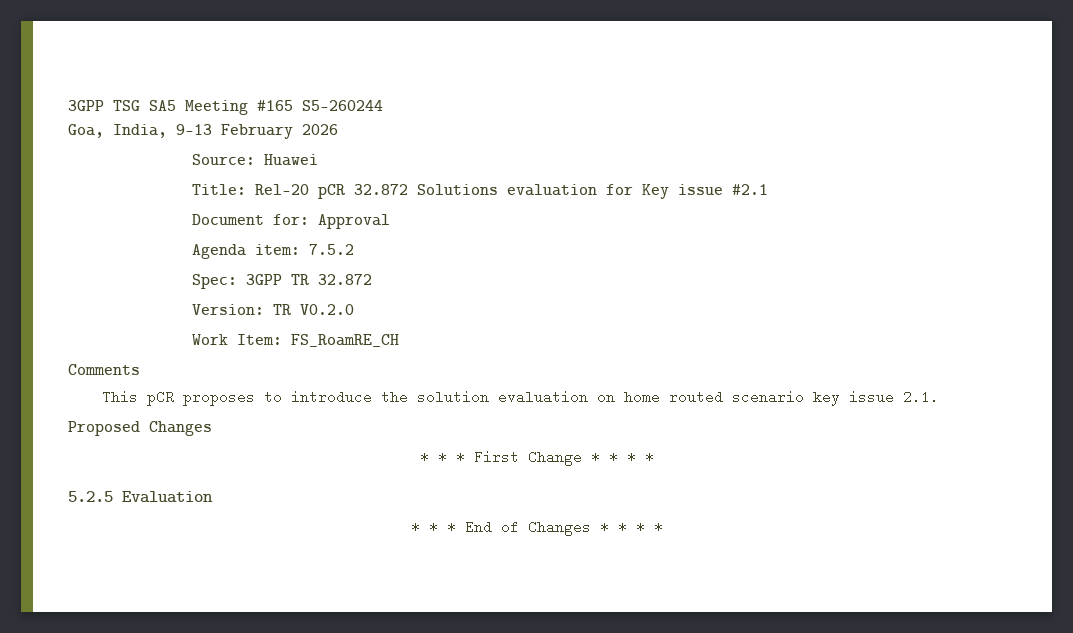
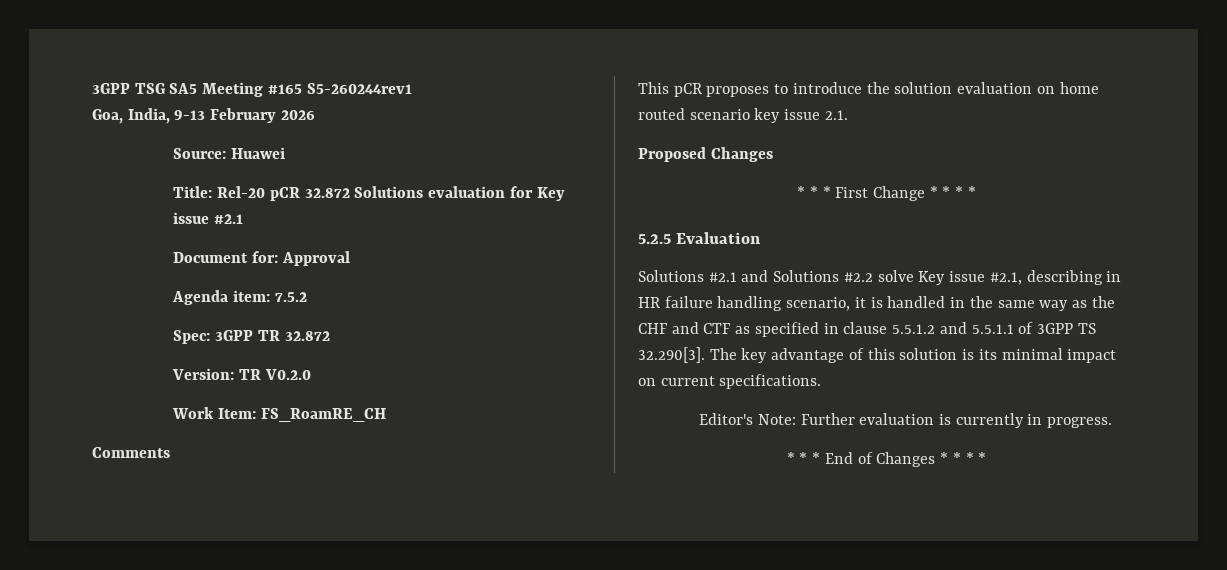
- 3GPP TSG SA5 Meeting #165 S5-260244
+ 3GPP TSG SA5 Meeting #165 S5-260244rev1
+ Solutions #2.1 and Solutions #2.2 solve Key issue #2.1, describing in HR failure handling scenario, it is handled in the same way as the CHF and CTF as specified in clause 5.5.1.2 and 5.5.1.1 of 3GPP TS 32.290[3]. The key advantage of this solution is its minimal impact on current specifications.
+ Editor's Note: Further evaluation is currently in progress.

